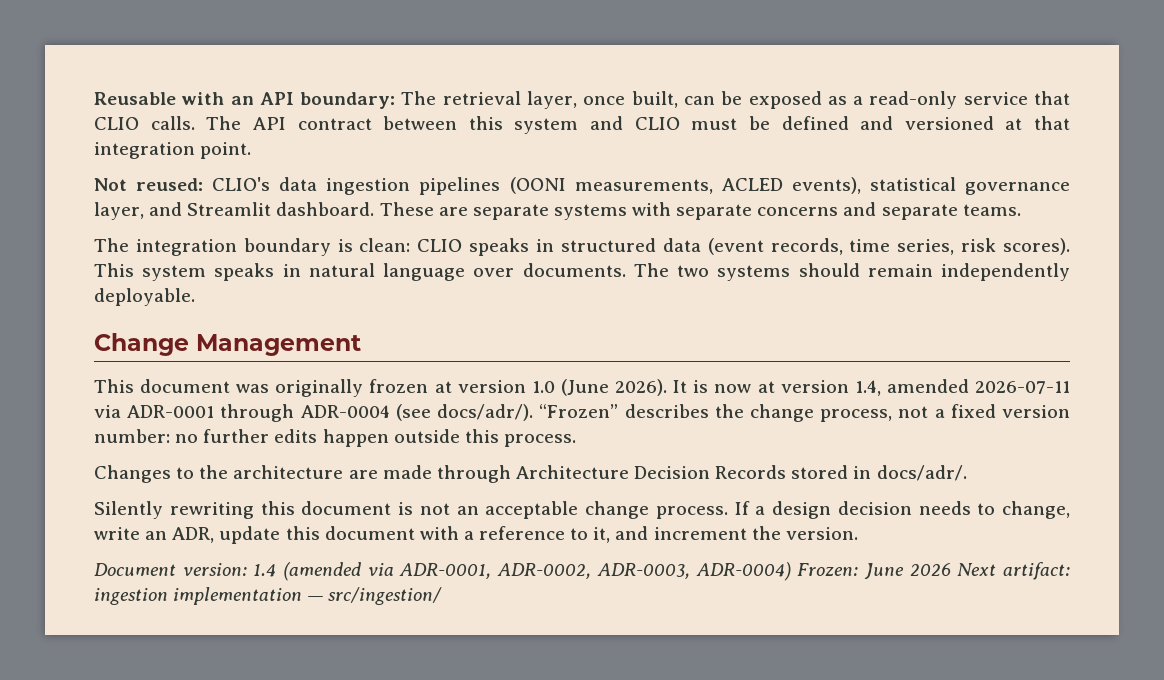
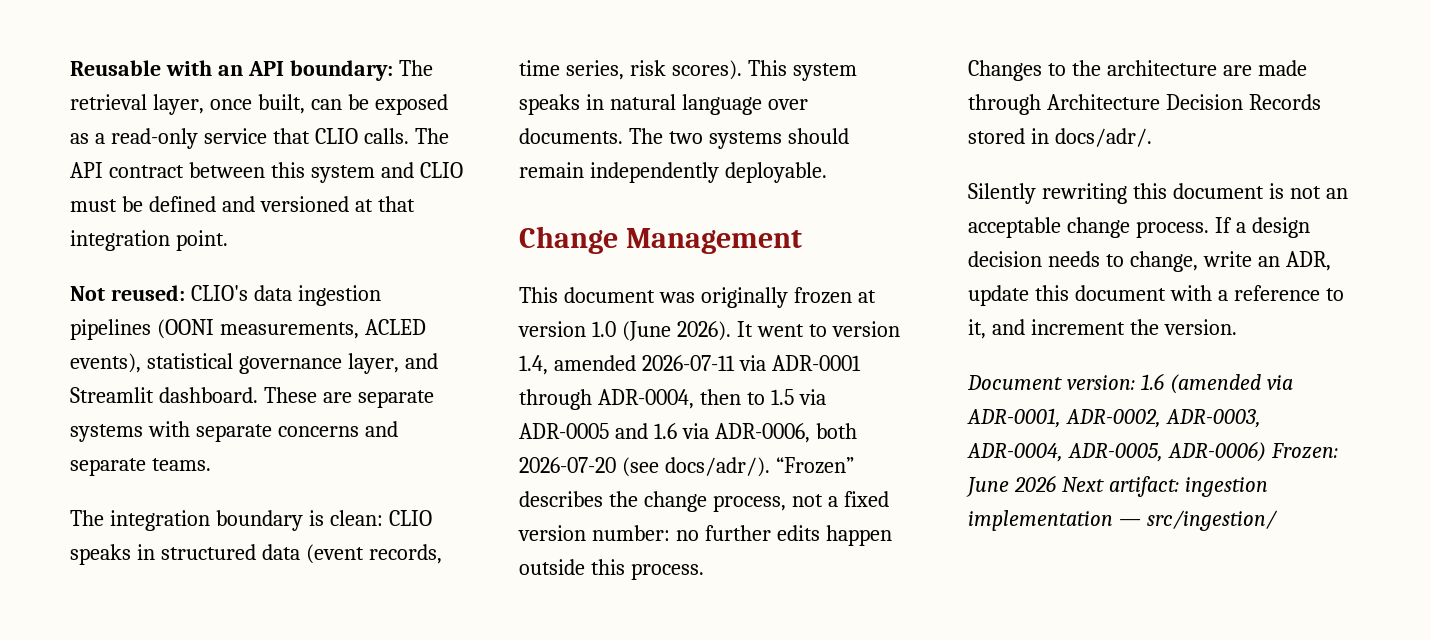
- It is now at version 1.4, amended 2026-07-11 via ADR-0001 through ADR-0004 (see docs/adr/).
+ It went to version 1.4, amended 2026-07-11 via ADR-0001 through ADR-0004, then to 1.5 via ADR-0005 and 1.6 via ADR-0006, both 2026-07-20 (see docs/adr/).
- Document version: 1.4 (amended via ADR-0001, ADR-0002, ADR-0003, ADR-0004) Frozen: June 2026 Next artifact: ingestion implementation — src/ingestion/
+ Document version: 1.6 (amended via ADR-0001, ADR-0002, ADR-0003, ADR-0004, ADR-0005, ADR-0006) Frozen: June 2026 Next artifact: ingestion implementation — src/ingestion/

